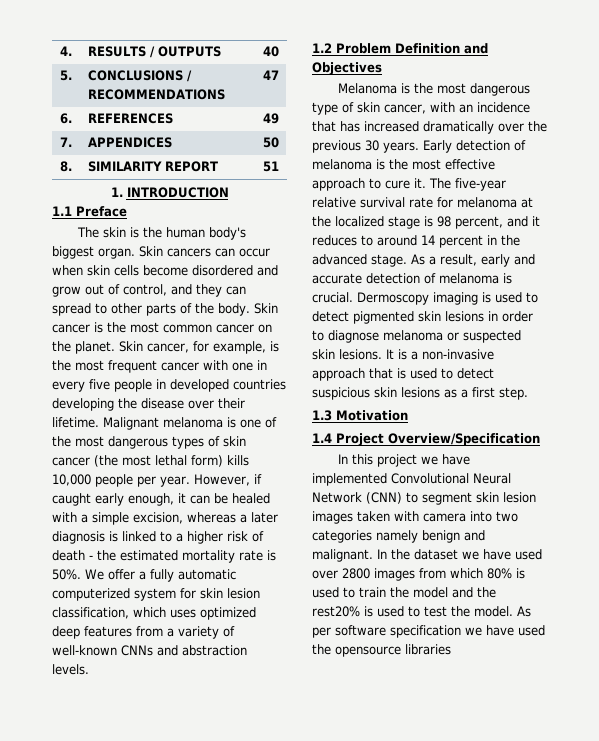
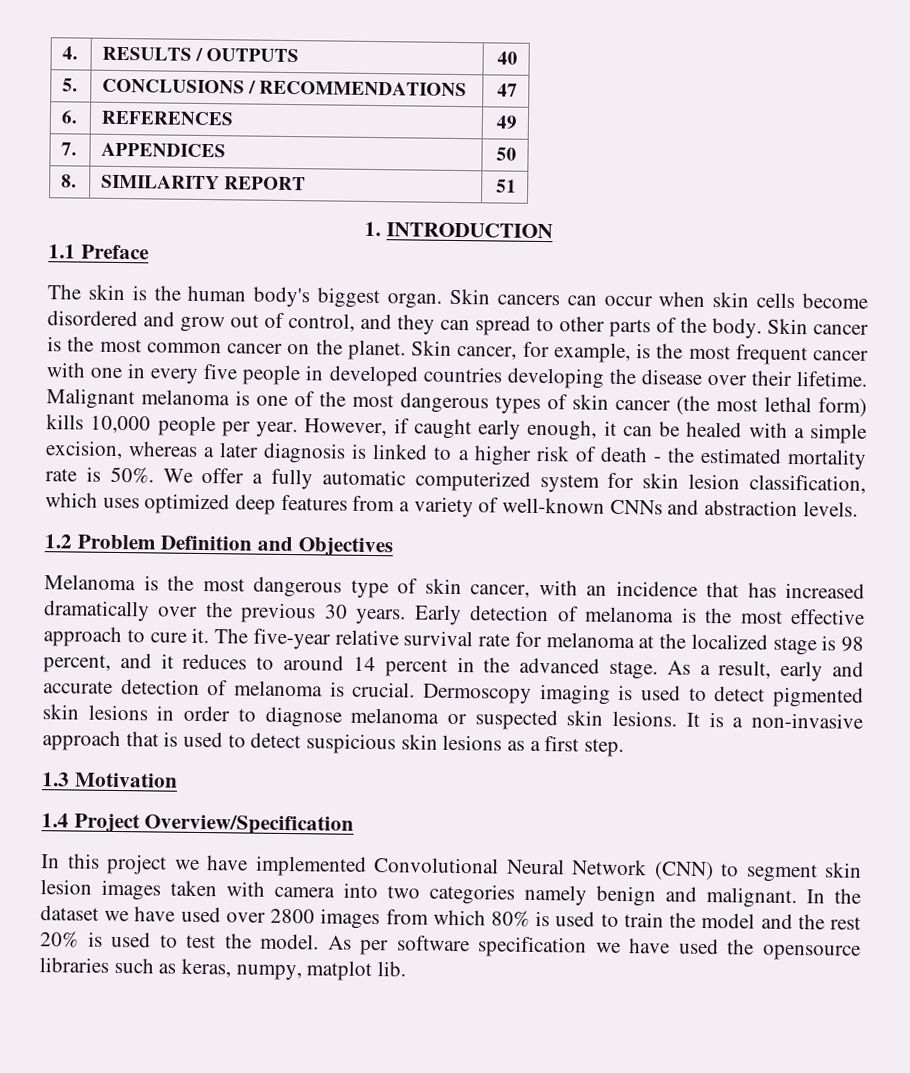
- In the dataset we have used over 2800 images from which 80% is used to train the model and the rest20% is used to test the model.
+ In the dataset we have used over 2800 images from which 80% is used to train the model and the rest 20% is used to test the model.
- As per software specification we have used the opensource libraries
+ As per software specification we have used the opensource libraries such as keras, numpy, matplot lib.

